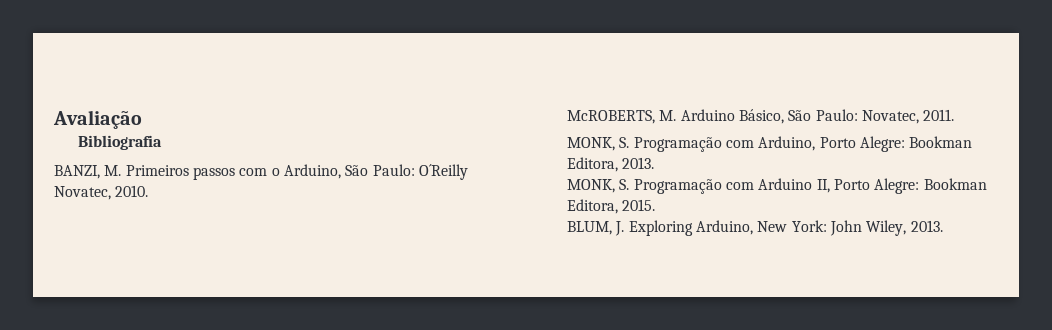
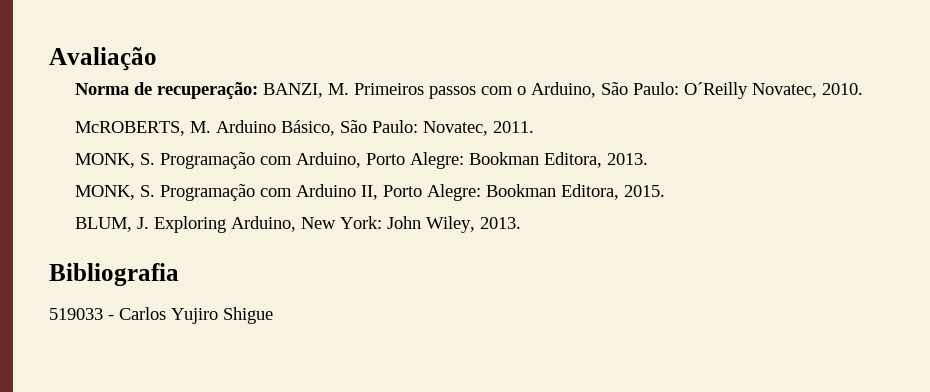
- Bibliografia
- BANZI, M. Primeiros passos com o Arduino, São Paulo: O´Reilly Novatec, 2010.
+ Norma de recuperação: BANZI, M. Primeiros passos com o Arduino, São Paulo: O´Reilly Novatec, 2010.
+ Bibliografia
+ 519033 - Carlos Yujiro Shigue

